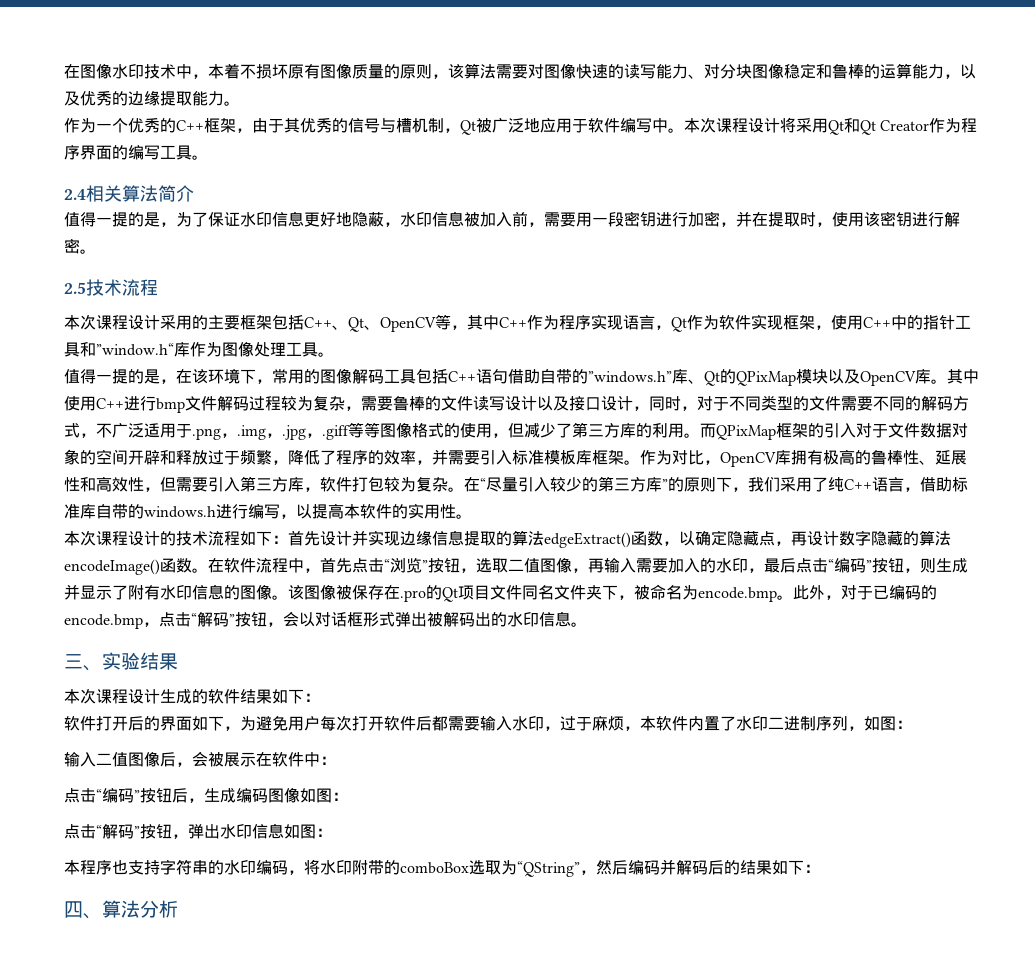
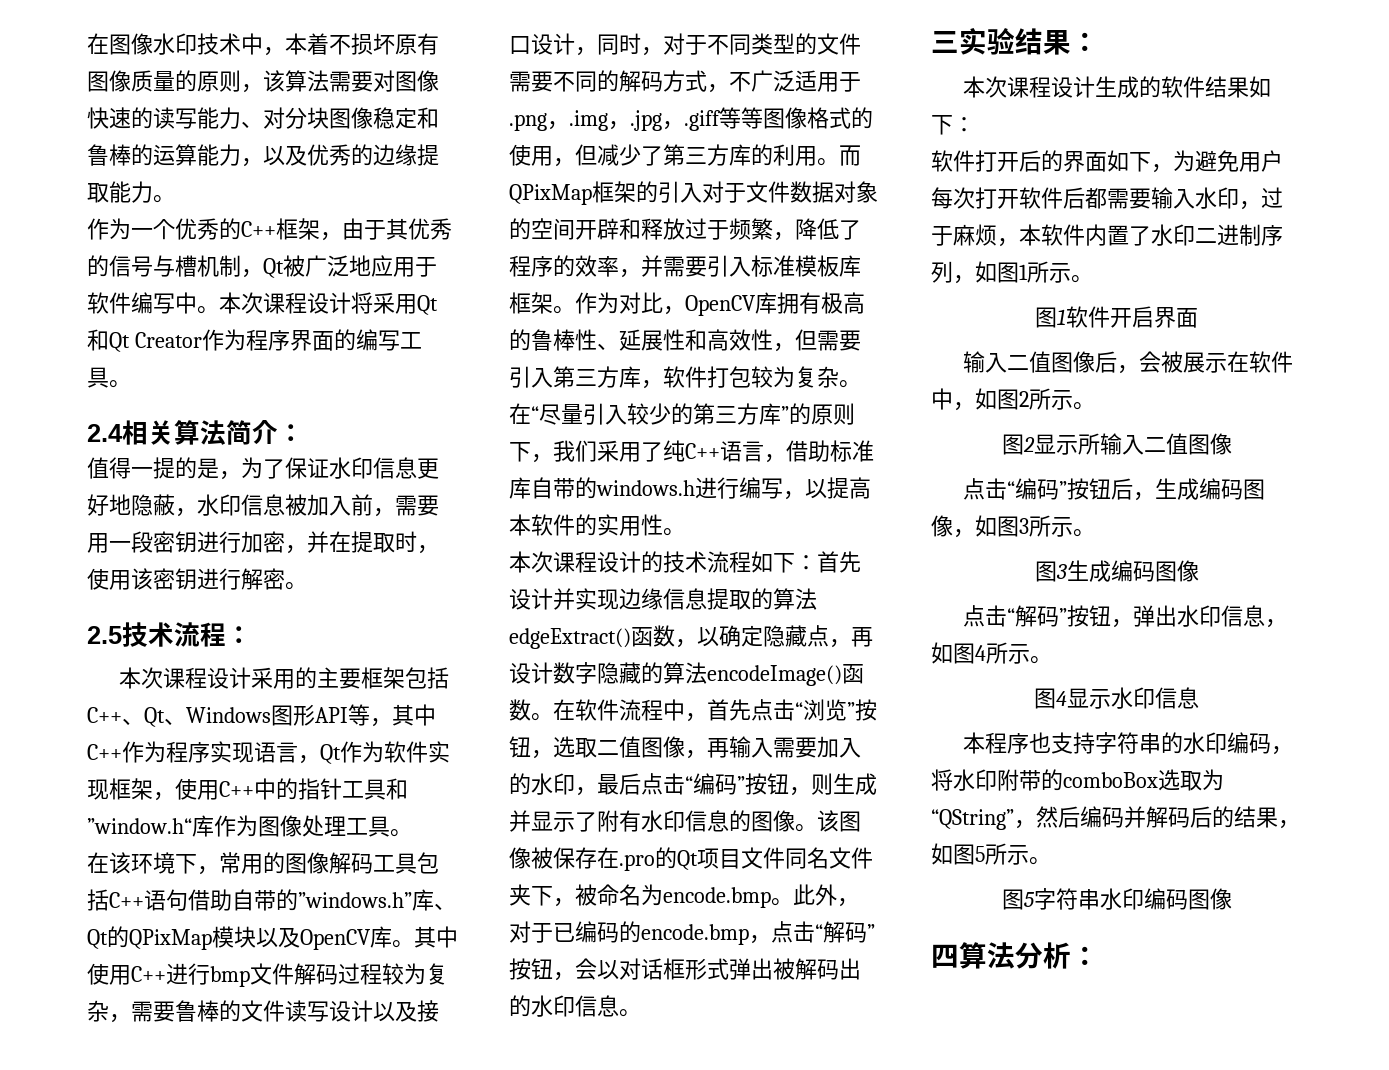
- 2.4相关算法简介
+ 2.4相关算法简介：
- 2.5技术流程
+ 2.5技术流程：
- 本次课程设计采用的主要框架包括C++、Qt、OpenCV等，其中C++作为程序实现语言，Qt作为软件实现框架，使用C++中的指针工具和”window.h“库作为图像处理工具。
+ 本次课程设计采用的主要框架包括C++、Qt、Windows图形API等，其中C++作为程序实现语言，Qt作为软件实现框架，使用C++中的指针工具和”window.h“库作为图像处理工具。
- 值得一提的是，在该环境下，常用的图像解码工具包括C++语句借助自带的”windows.h”库、Qt的QPixMap模块以及OpenCV库。
+ 在该环境下，常用的图像解码工具包括C++语句借助自带的”windows.h”库、Qt的QPixMap模块以及OpenCV库。
- 三、实验结果
+ 三实验结果：
- 软件打开后的界面如下，为避免用户每次打开软件后都需要输入水印，过于麻烦，本软件内置了水印二进制序列，如图：
+ 软件打开后的界面如下，为避免用户每次打开软件后都需要输入水印，过于麻烦，本软件内置了水印二进制序列，如图1所示。
+ 图1软件开启界面
- 输入二值图像后，会被展示在软件中：
+ 输入二值图像后，会被展示在软件中，如图2所示。
+ 图2显示所输入二值图像
- 点击“编码”按钮后，生成编码图像如图：
+ 点击“编码”按钮后，生成编码图像，如图3所示。
+ 图3生成编码图像
- 点击“解码”按钮，弹出水印信息如图：
+ 点击“解码”按钮，弹出水印信息，如图4所示。
+ 图4显示水印信息
- 本程序也支持字符串的水印编码，将水印附带的comboBox选取为“QString”，然后编码并解码后的结果如下：
+ 本程序也支持字符串的水印编码，将水印附带的comboBox选取为“QString”，然后编码并解码后的结果，如图5所示。
+ 图5字符串水印编码图像
- 四、算法分析
+ 四算法分析：

